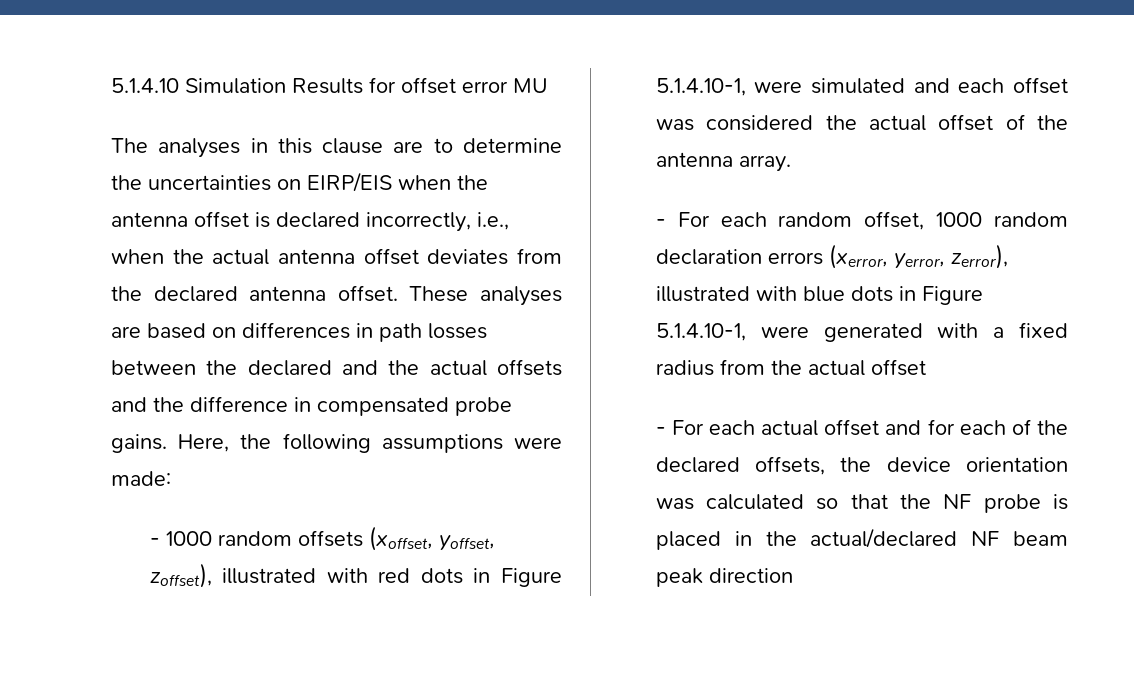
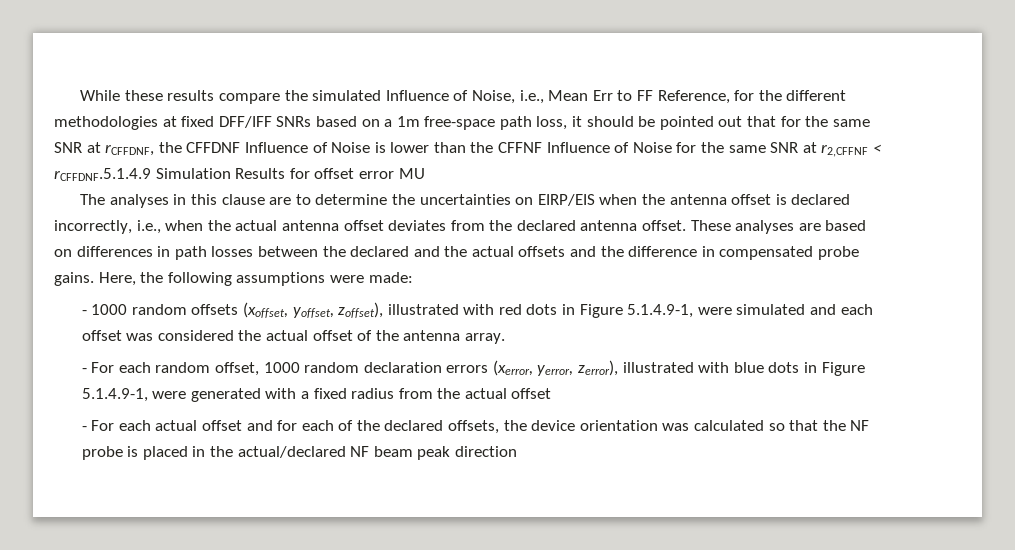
- 5.1.4.10 Simulation Results for offset error MU
+ While these results compare the simulated Influence of Noise, i.e., Mean Err to FF Reference, for the different methodologies at fixed DFF/IFF SNRs based on a 1m free-space path loss, it should be pointed out that for the same SNR at rCFFDNF, the CFFDNF Influence of Noise is lower than the CFFNF Influence of Noise for the same SNR at r2,CFFNF < rCFFDNF.5.1.4.9 Simulation Results for offset error MU
- - 1000 random offsets (xoffset, yoffset, zoffset), illustrated with red dots in Figure 5.1.4.10-1, were simulated and each offset was considered the actual offset of the antenna array.
+ - 1000 random offsets (xoffset, yoffset, zoffset), illustrated with red dots in Figure 5.1.4.9-1, were simulated and each offset was considered the actual offset of the antenna array.
- - For each random offset, 1000 random declaration errors (xerror, yerror, zerror), illustrated with blue dots in Figure 5.1.4.10-1, were generated with a fixed radius from the actual offset
+ - For each random offset, 1000 random declaration errors (xerror, yerror, zerror), illustrated with blue dots in Figure 5.1.4.9-1, were generated with a fixed radius from the actual offset

